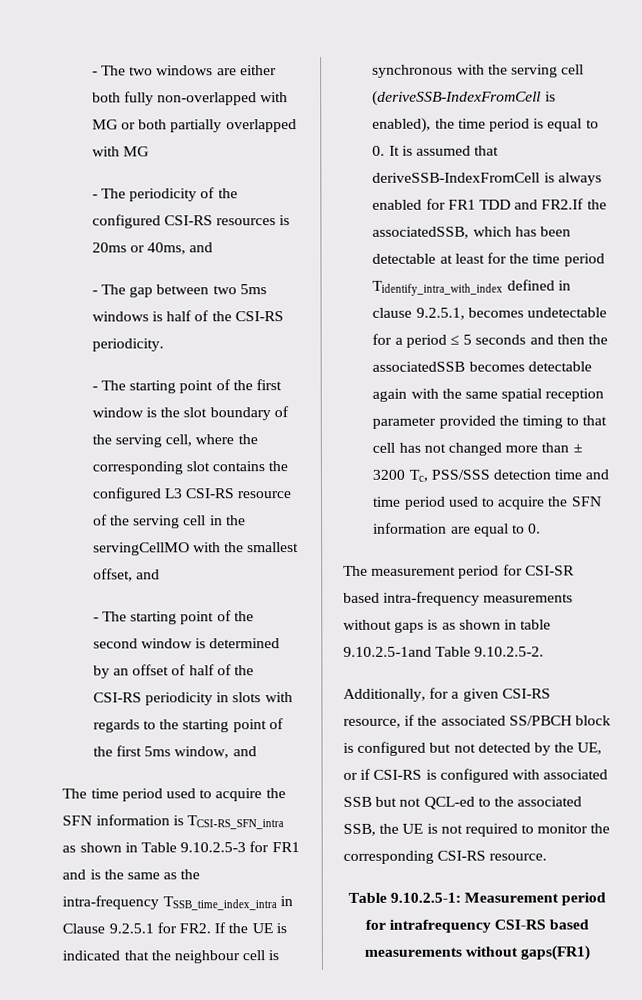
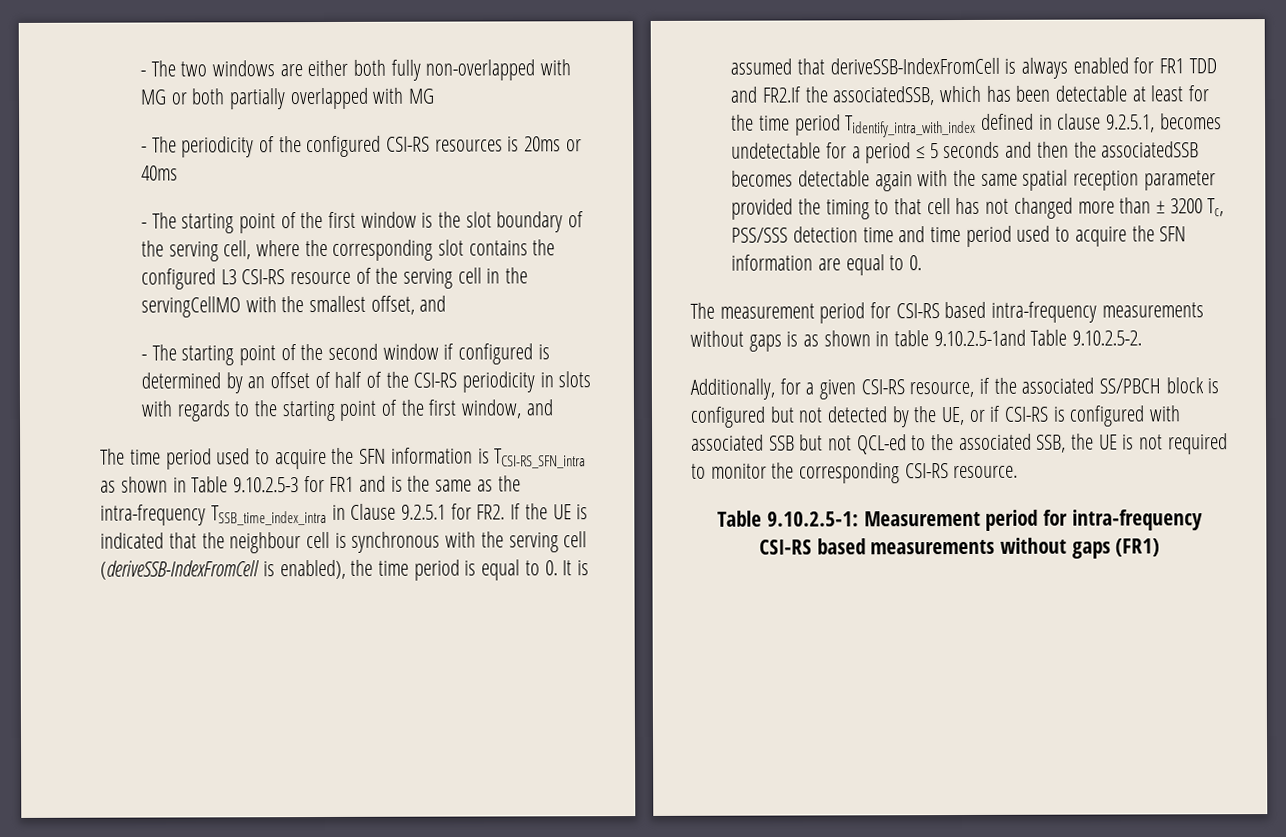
- - The periodicity of the configured CSI-RS resources is 20ms or 40ms, and
- - The gap between two 5ms windows is half of the CSI-RS periodicity.
+ - The periodicity of the configured CSI-RS resources is 20ms or 40ms
- - The starting point of the second window is determined by an offset of half of the CSI-RS periodicity in slots with regards to the starting point of the first 5ms window, and
+ - The starting point of the second window if configured is determined by an offset of half of the CSI-RS periodicity in slots with regards to the starting point of the first window, and
- The measurement period for CSI-SR based intra-frequency measurements without gaps is as shown in table 9.10.2.5-1and Table 9.10.2.5-2.
+ The measurement period for CSI-RS based intra-frequency measurements without gaps is as shown in table 9.10.2.5-1and Table 9.10.2.5-2.
- Table 9.10.2.5-1: Measurement period for intrafrequency CSI-RS based measurements without gaps(FR1)
+ Table 9.10.2.5-1: Measurement period for intra-frequency CSI-RS based measurements without gaps (FR1)

